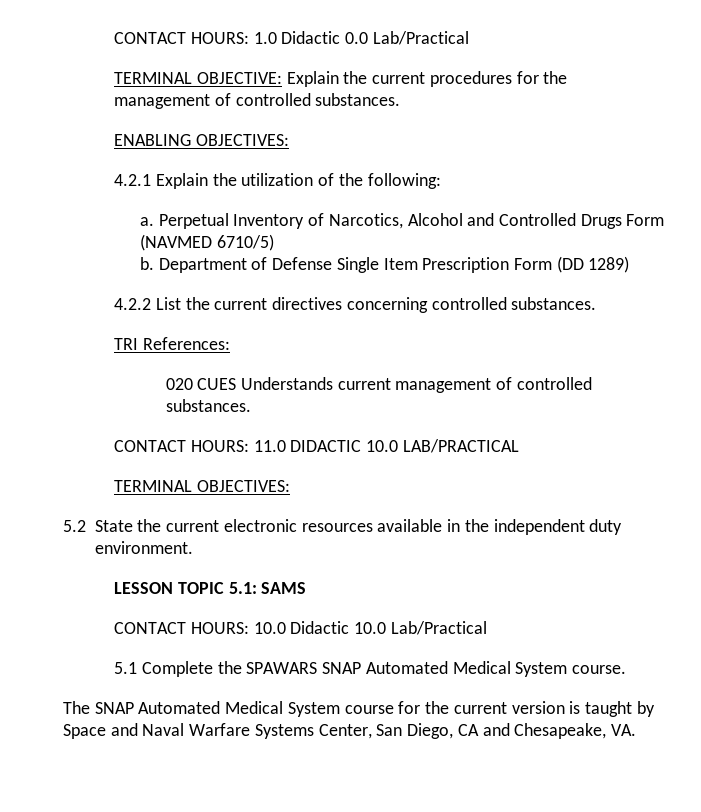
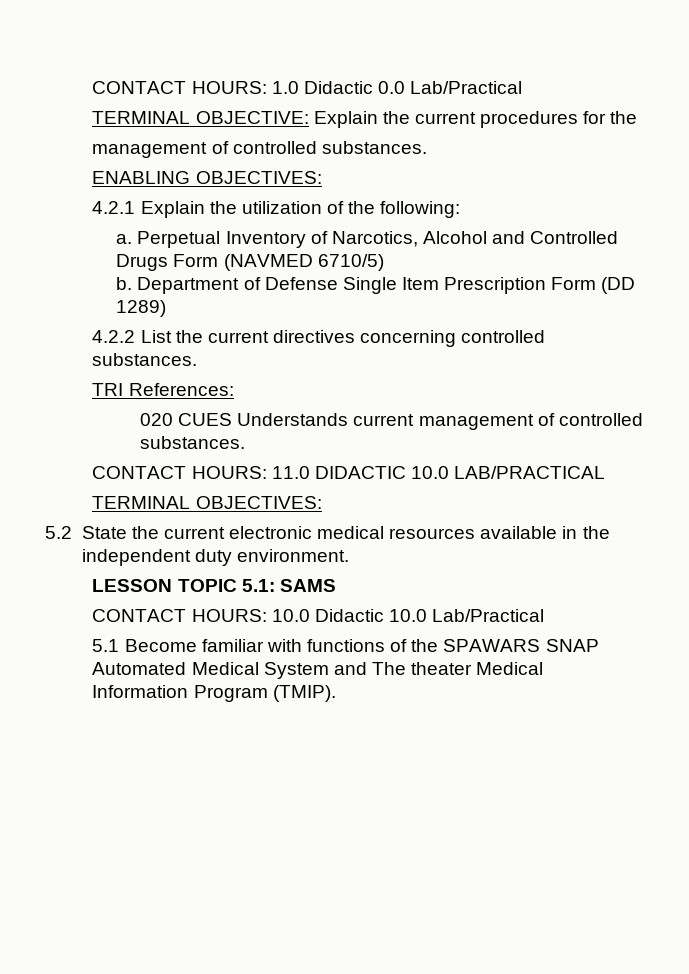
- 5.2 State the current electronic resources available in the independent duty environment.
+ 5.2 State the current electronic medical resources available in the independent duty environment.
- 5.1 Complete the SPAWARS SNAP Automated Medical System course.
- The SNAP Automated Medical System course for the current version is taught by Space and Naval Warfare Systems Center, San Diego, CA and Chesapeake, VA.
+ 5.1 Become familiar with functions of the SPAWARS SNAP Automated Medical System and The theater Medical Information Program (TMIP).

